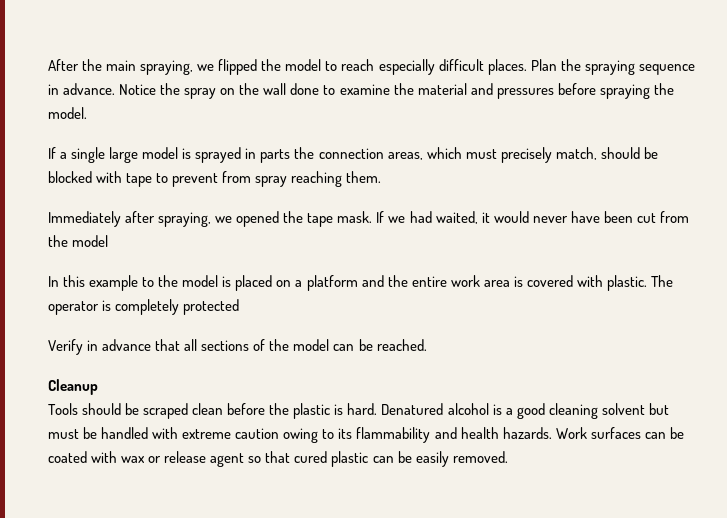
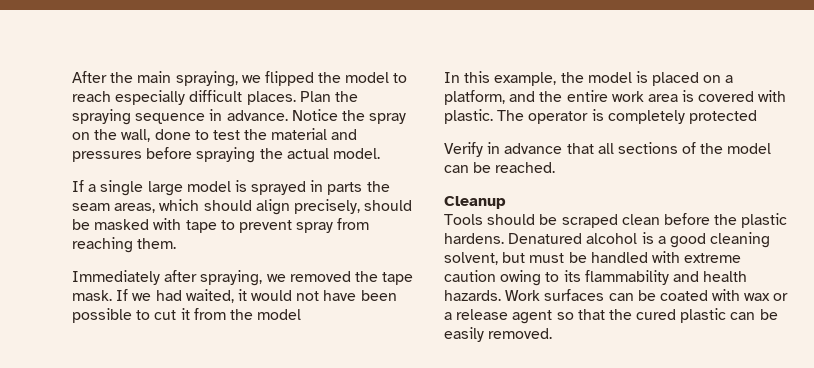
- Notice the spray on the wall done to examine the material and pressures before spraying the model.
+ Notice the spray on the wall, done to test the material and pressures before spraying the actual model.
- If a single large model is sprayed in parts the connection areas, which must precisely match, should be blocked with tape to prevent from spray reaching them.
+ If a single large model is sprayed in parts the seam areas, which should align precisely, should be masked with tape to prevent spray from reaching them.
- Immediately after spraying, we opened the tape mask.
+ Immediately after spraying, we removed the tape mask.
- If we had waited, it would never have been cut from the model
+ If we had waited, it would not have been possible to cut it from the model
- In this example to the model is placed on a platform and the entire work area is covered with plastic.
+ In this example, the model is placed on a platform, and the entire work area is covered with plastic.
- Tools should be scraped clean before the plastic is hard.
+ Tools should be scraped clean before the plastic hardens.
- Denatured alcohol is a good cleaning solvent but must be handled with extreme caution owing to its flammability and health hazards.
+ Denatured alcohol is a good cleaning solvent, but must be handled with extreme caution owing to its flammability and health hazards.
- Work surfaces can be coated with wax or release agent so that cured plastic can be easily removed.
+ Work surfaces can be coated with wax or a release agent so that the cured plastic can be easily removed.

